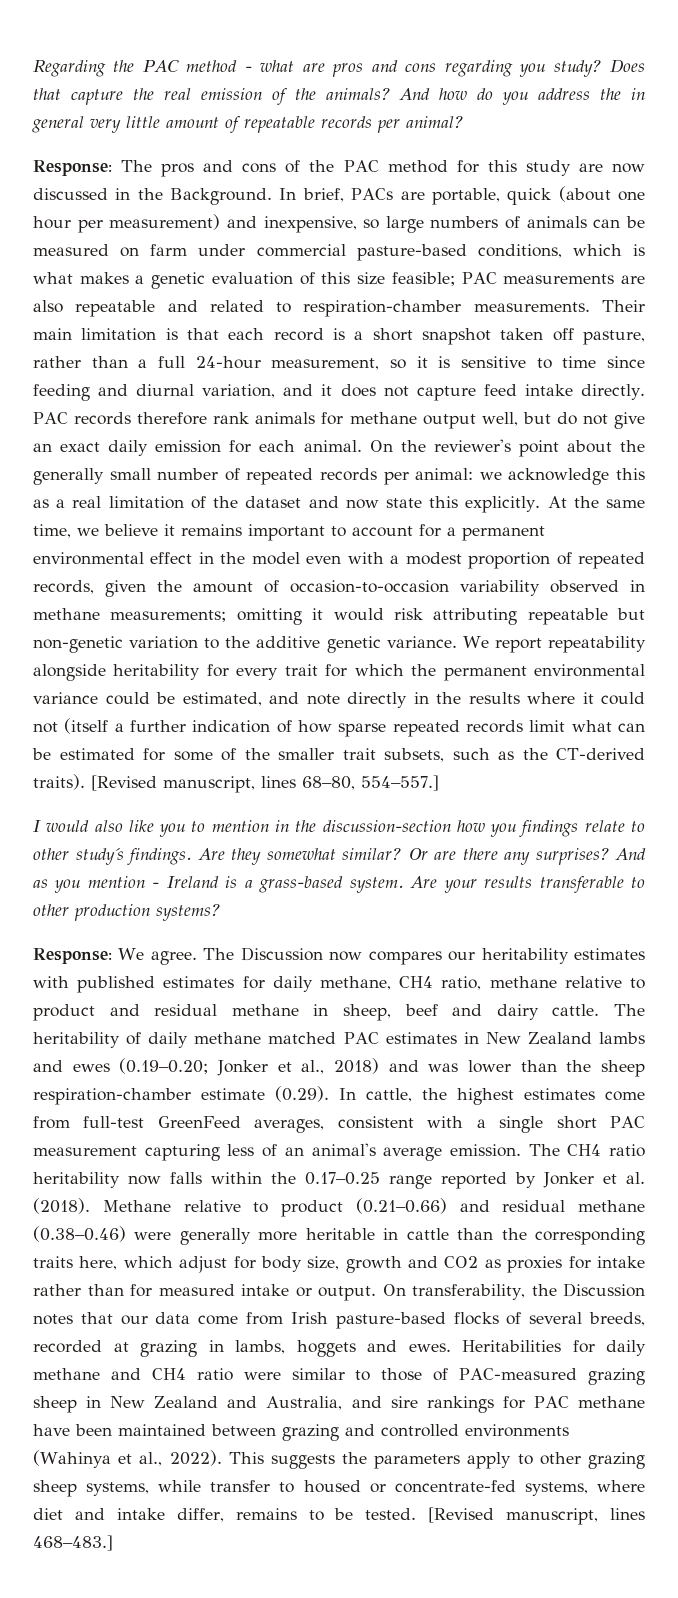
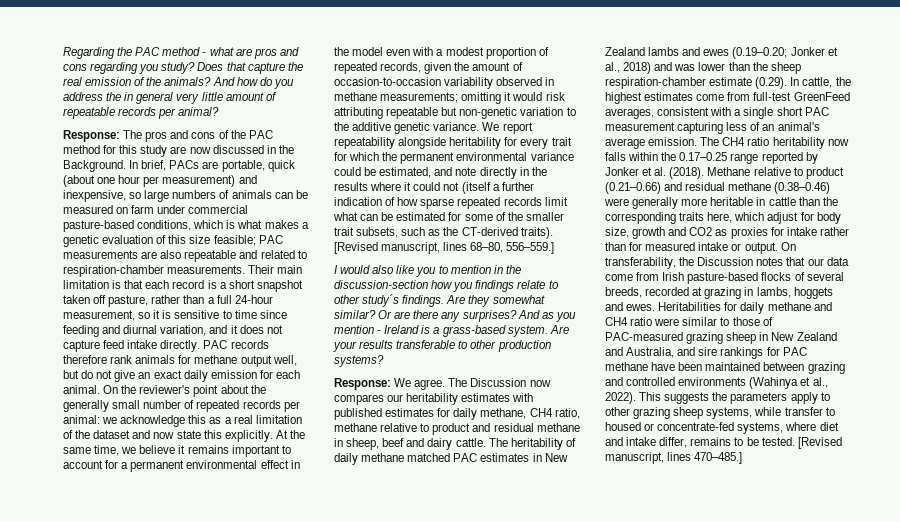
- [Revised manuscript, lines 68–80, 554–557.]
+ [Revised manuscript, lines 68–80, 556–559.]
- [Revised manuscript, lines 468–483.]
+ [Revised manuscript, lines 470–485.]

